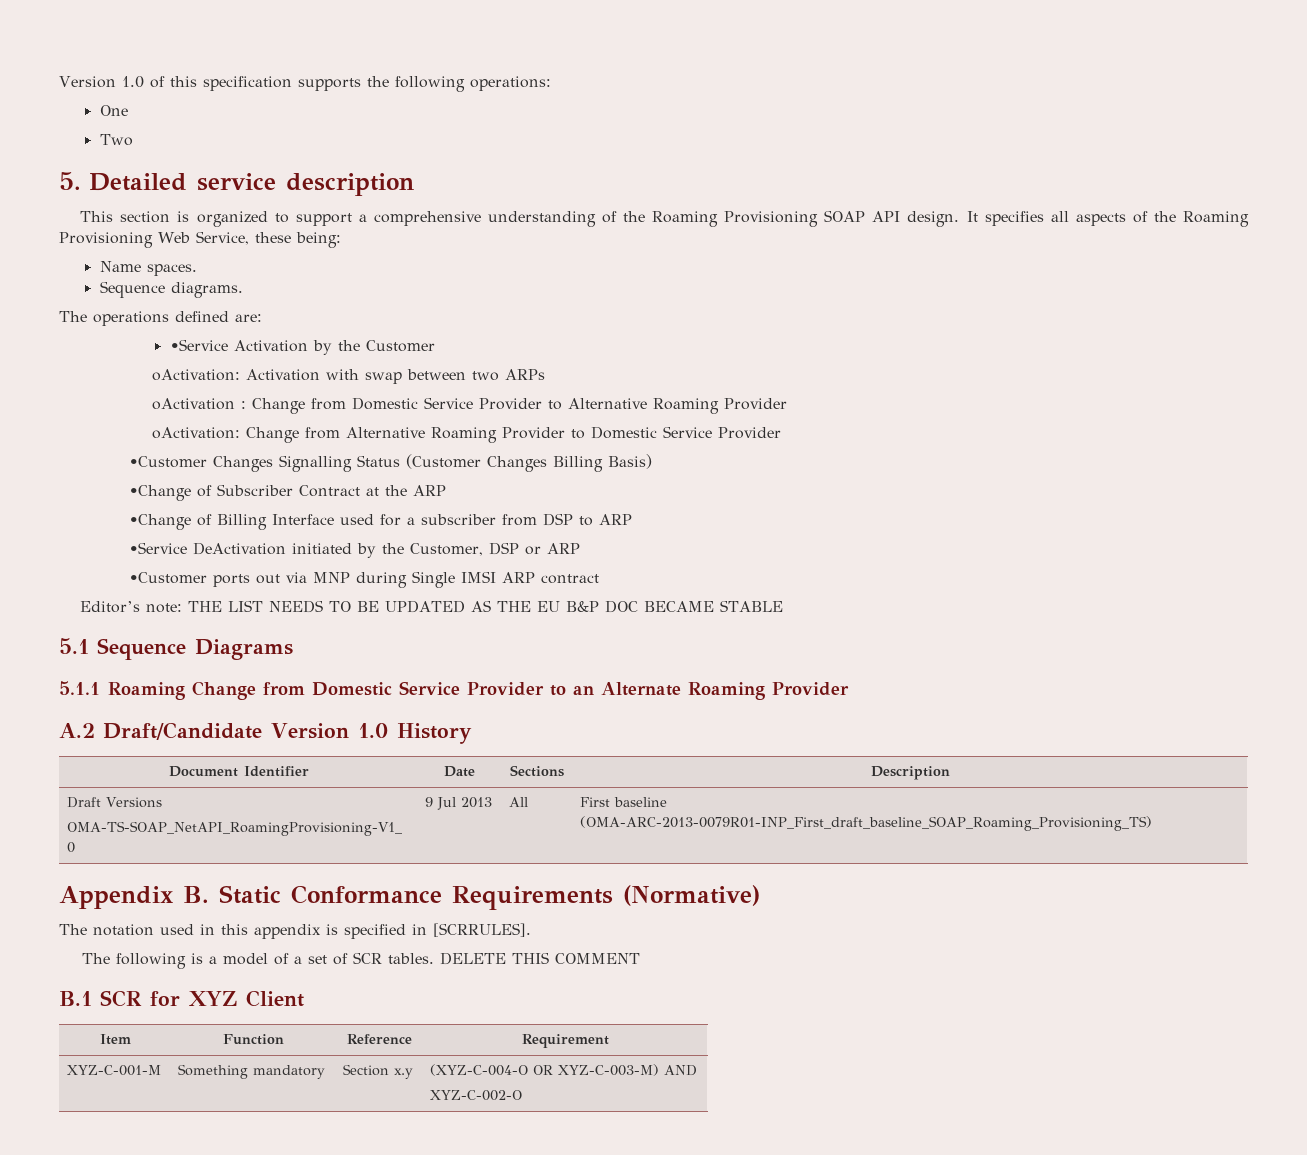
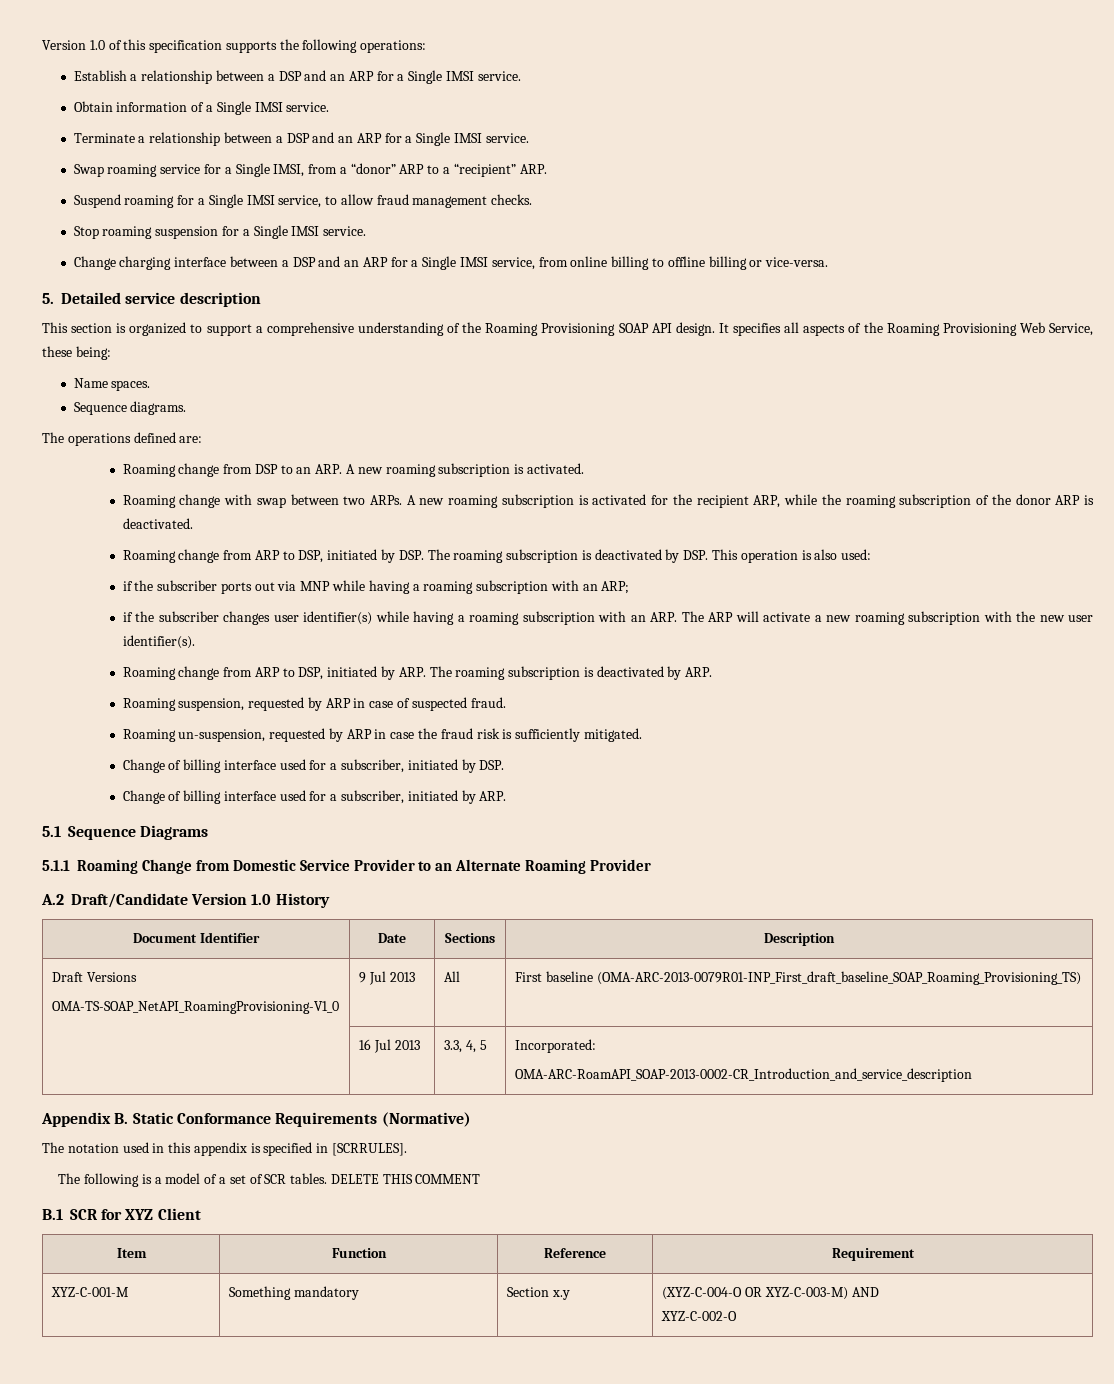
- One
- Two
+ Establish a relationship between a DSP and an ARP for a Single IMSI service.
+ Obtain information of a Single IMSI service.
+ Terminate a relationship between a DSP and an ARP for a Single IMSI service.
+ Swap roaming service for a Single IMSI, from a “donor” ARP to a “recipient” ARP.
+ Suspend roaming for a Single IMSI service, to allow fraud management checks.
+ Stop roaming suspension for a Single IMSI service.
+ Change charging interface between a DSP and an ARP for a Single IMSI service, from online billing to offline billing or vice-versa.
- •Service Activation by the Customer
- oActivation: Activation with swap between two ARPs
- oActivation : Change from Domestic Service Provider to Alternative Roaming Provider
- oActivation: Change from Alternative Roaming Provider to Domestic Service Provider
- •Customer Changes Signalling Status (Customer Changes Billing Basis)
- •Change of Subscriber Contract at the ARP
- •Change of Billing Interface used for a subscriber from DSP to ARP
- •Service DeActivation initiated by the Customer, DSP or ARP
- •Customer ports out via MNP during Single IMSI ARP contract
- Editor’s note: THE LIST NEEDS TO BE UPDATED AS THE EU B&P DOC BECAME STABLE
+ Roaming change from DSP to an ARP. A new roaming subscription is activated.
+ Roaming change with swap between two ARPs. A new roaming subscription is activated for the recipient ARP, while the roaming subscription of the donor ARP is deactivated.
+ Roaming change from ARP to DSP, initiated by DSP. The roaming subscription is deactivated by DSP. This operation is also used:
+ if the subscriber ports out via MNP while having a roaming subscription with an ARP;
+ if the subscriber changes user identifier(s) while having a roaming subscription with an ARP. The ARP will activate a new roaming subscription with the new user identifier(s).
+ Roaming change from ARP to DSP, initiated by ARP. The roaming subscription is deactivated by ARP.
+ Roaming suspension, requested by ARP in case of suspected fraud.
+ Roaming un-suspension, requested by ARP in case the fraud risk is sufficiently mitigated.
+ Change of billing interface used for a subscriber, initiated by DSP.
+ Change of billing interface used for a subscriber, initiated by ARP.
+ | 16 Jul 2013 | 3.3, 4, 5 | Incorporated:
+ OMA-ARC-RoamAPI_SOAP-2013-0002-CR_Introduction_and_service_description

